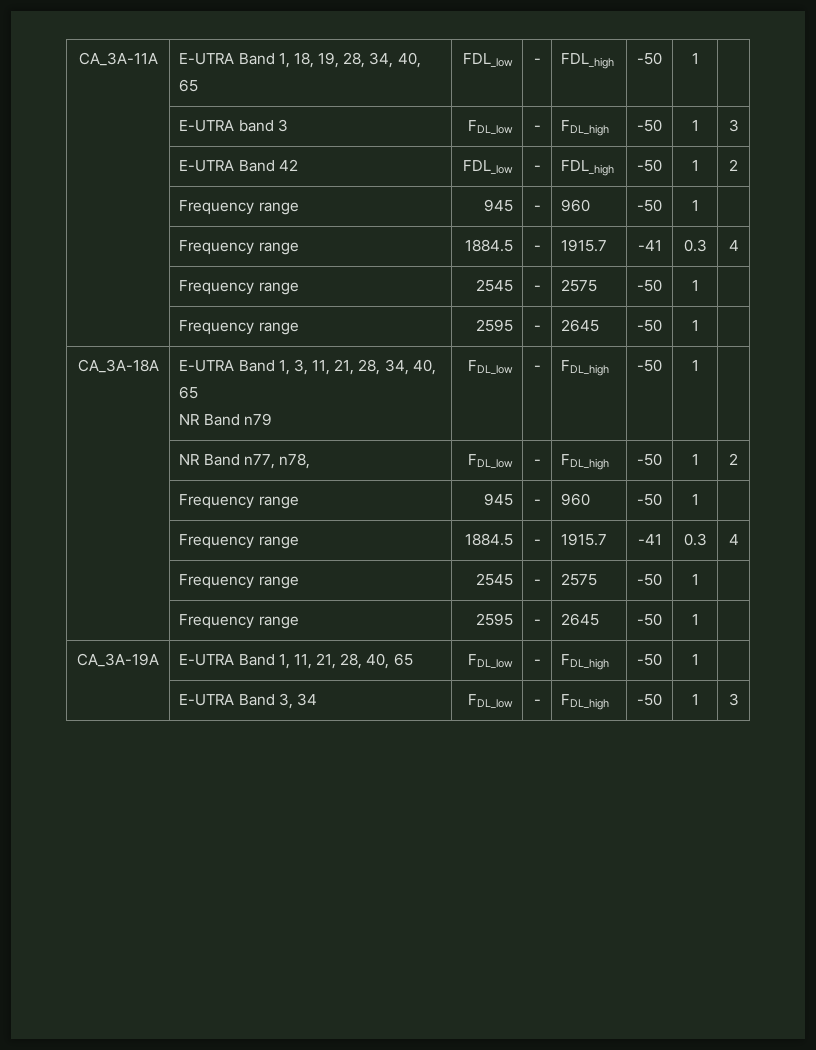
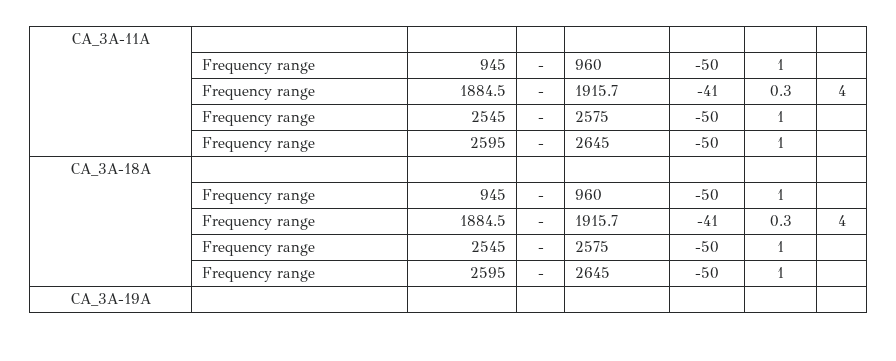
- CA_3A-11A | E-UTRA Band 1, 18, 19, 28, 34, 40, 65 | FDL_low | - | FDL_high | -50 | 1 |
- | E-UTRA band 3 | FDL_low | - | FDL_high | -50 | 1 | 3
- | E-UTRA Band 42 | FDL_low | - | FDL_high | -50 | 1 | 2
+ CA_3A-11A | | | | | | |
- CA_3A-18A | E-UTRA Band 1, 3, 11, 21, 28, 34, 40, 65
- NR Band n79 | FDL_low | - | FDL_high | -50 | 1 |
- | NR Band n77, n78, | FDL_low | - | FDL_high | -50 | 1 | 2
+ CA_3A-18A | | | | | | |
- CA_3A-19A | E-UTRA Band 1, 11, 21, 28, 40, 65 | FDL_low | - | FDL_high | -50 | 1 |
- | E-UTRA Band 3, 34 | FDL_low | - | FDL_high | -50 | 1 | 3
+ CA_3A-19A | | | | | | |

